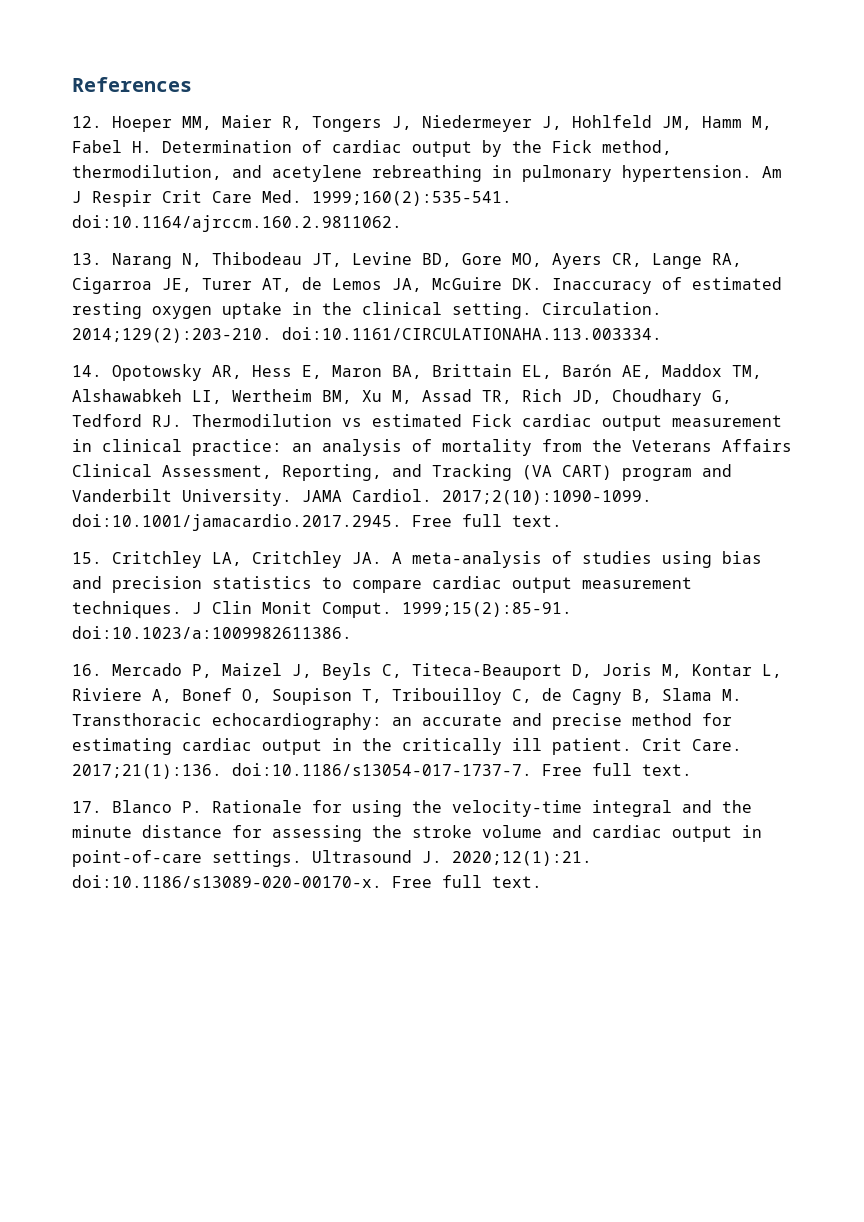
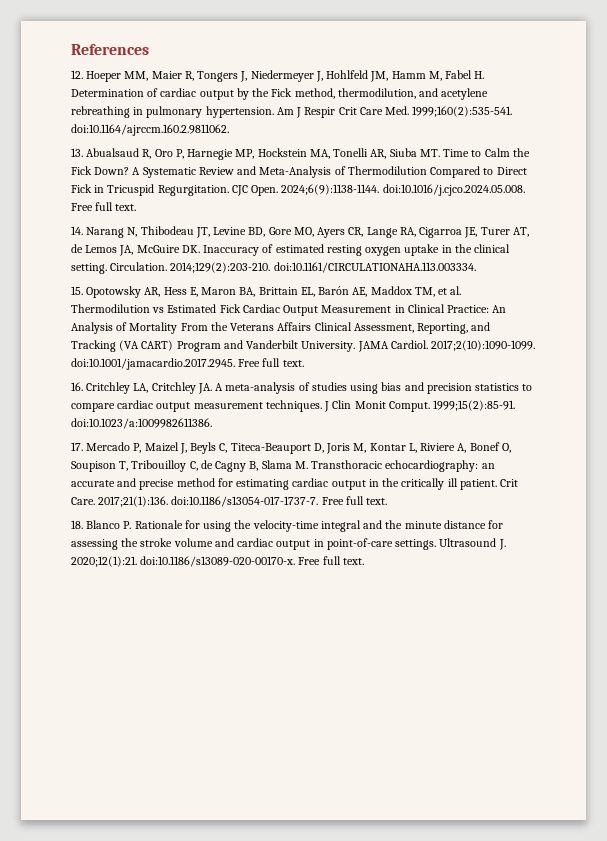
- 13. Narang N, Thibodeau JT, Levine BD, Gore MO, Ayers CR, Lange RA, Cigarroa JE, Turer AT, de Lemos JA, McGuire DK. Inaccuracy of estimated resting oxygen uptake in the clinical setting.
+ 13. Abualsaud R, Oro P, Harnegie MP, Hockstein MA, Tonelli AR, Siuba MT. Time to Calm the Fick Down? A Systematic Review and Meta-Analysis of Thermodilution Compared to Direct Fick in Tricuspid Regurgitation. CJC Open. 2024;6(9):1138-1144. doi:10.1016/j.cjco.2024.05.008. Free full text.
+ 14. Narang N, Thibodeau JT, Levine BD, Gore MO, Ayers CR, Lange RA, Cigarroa JE, Turer AT, de Lemos JA, McGuire DK. Inaccuracy of estimated resting oxygen uptake in the clinical setting.
- 14. Opotowsky AR, Hess E, Maron BA, Brittain EL, Barón AE, Maddox TM, Alshawabkeh LI, Wertheim BM, Xu M, Assad TR, Rich JD, Choudhary G, Tedford RJ. Thermodilution vs estimated Fick cardiac output measurement in clinical practice: an analysis of mortality from the Veterans Affairs Clinical Assessment, Reporting, and Tracking (VA CART) program and Vanderbilt University.
+ 15. Opotowsky AR, Hess E, Maron BA, Brittain EL, Barón AE, Maddox TM, et al. Thermodilution vs Estimated Fick Cardiac Output Measurement in Clinical Practice: An Analysis of Mortality From the Veterans Affairs Clinical Assessment, Reporting, and Tracking (VA CART) Program and Vanderbilt University.
- 15. Critchley LA, Critchley JA. A meta-analysis of studies using bias and precision statistics to compare cardiac output measurement techniques.
+ 16. Critchley LA, Critchley JA. A meta-analysis of studies using bias and precision statistics to compare cardiac output measurement techniques.
- 16. Mercado P, Maizel J, Beyls C, Titeca-Beauport D, Joris M, Kontar L, Riviere A, Bonef O, Soupison T, Tribouilloy C, de Cagny B, Slama M. Transthoracic echocardiography: an accurate and precise method for estimating cardiac output in the critically ill patient.
+ 17. Mercado P, Maizel J, Beyls C, Titeca-Beauport D, Joris M, Kontar L, Riviere A, Bonef O, Soupison T, Tribouilloy C, de Cagny B, Slama M. Transthoracic echocardiography: an accurate and precise method for estimating cardiac output in the critically ill patient.
- 17. Blanco P. Rationale for using the velocity-time integral and the minute distance for assessing the stroke volume and cardiac output in point-of-care settings.
+ 18. Blanco P. Rationale for using the velocity-time integral and the minute distance for assessing the stroke volume and cardiac output in point-of-care settings.

